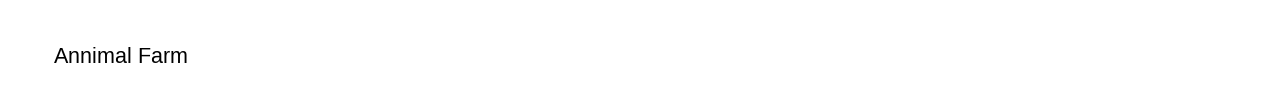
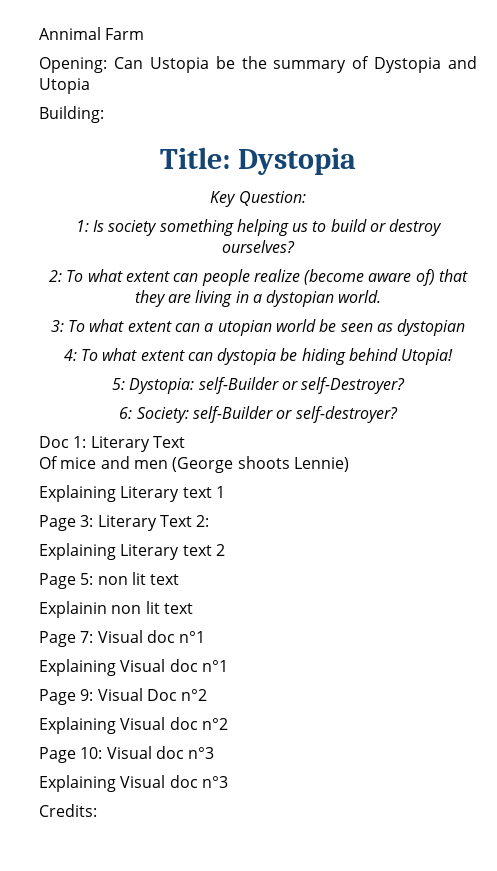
+ Opening: Can Ustopia be the summary of Dystopia and Utopia
+ Building:
+ Title: Dystopia
+ Key Question:
+ 1: Is society something helping us to build or destroy ourselves?
+ 2: To what extent can people realize (become aware of) that they are living in a dystopian world.
+ 3: To what extent can a utopian world be seen as dystopian
+ 4: To what extent can dystopia be hiding behind Utopia!
+ 5: Dystopia: self-Builder or self-Destroyer?
+ 6: Society: self-Builder or self-destroyer?
+ Doc 1: Literary Text
+ Of mice and men (George shoots Lennie)
+ Explaining Literary text 1
+ Page 3: Literary Text 2:
+ Explaining Literary text 2
+ Page 5: non lit text
+ Explainin non lit text
+ Page 7: Visual doc n°1
+ Explaining Visual doc n°1
+ Page 9: Visual Doc n°2
+ Explaining Visual doc n°2
+ Page 10: Visual doc n°3
+ Explaining Visual doc n°3
+ Credits:

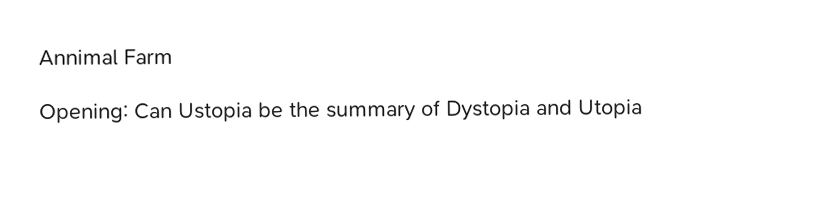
- Building:
- Title: Dystopia
- Key Question:
- 1: Is society something helping us to build or destroy ourselves?
- 2: To what extent can people realize (become aware of) that they are living in a dystopian world.
- 3: To what extent can a utopian world be seen as dystopian
- 4: To what extent can dystopia be hiding behind Utopia!
- 5: Dystopia: self-Builder or self-Destroyer?
- 6: Society: self-Builder or self-destroyer?
- Doc 1: Literary Text
- Of mice and men (George shoots Lennie)
- Explaining Literary text 1
- Page 3: Literary Text 2:
- Explaining Literary text 2
- Page 5: non lit text
- Explainin non lit text
- Page 7: Visual doc n°1
- Explaining Visual doc n°1
- Page 9: Visual Doc n°2
- Explaining Visual doc n°2
- Page 10: Visual doc n°3
- Explaining Visual doc n°3
- Credits:

